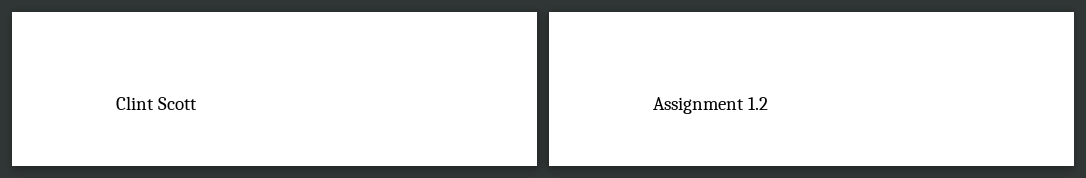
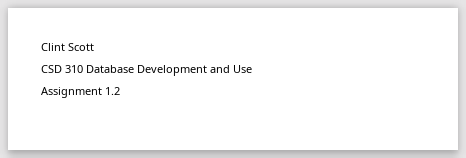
+ CSD 310 Database Development and Use

